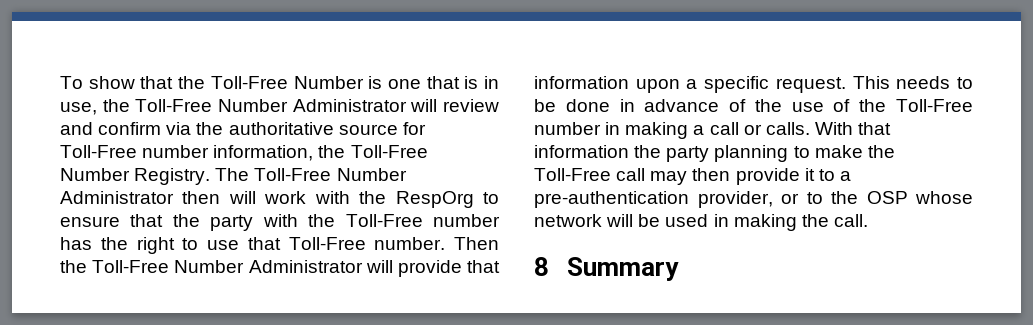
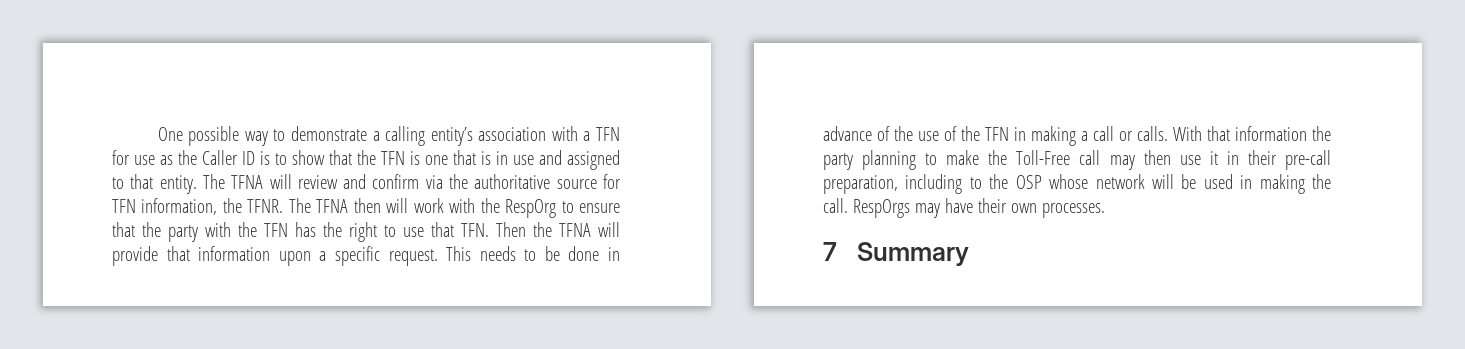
- To show that the Toll-Free Number is one that is in use, the Toll-Free Number Administrator will review and confirm via the authoritative source for Toll-Free number information, the Toll-Free Number Registry. The Toll-Free Number Administrator then will work with the RespOrg to ensure that the party with the Toll-Free number has the right to use that Toll-Free number. Then the Toll-Free Number Administrator will provide that information upon a specific request.
+ One possible way to demonstrate a calling entity’s association with a TFN for use as the Caller ID is to show that the TFN is one that is in use and assigned to that entity. The TFNA will review and confirm via the authoritative source for TFN information, the TFNR. The TFNA then will work with the RespOrg to ensure that the party with the TFN has the right to use that TFN. Then the TFNA will provide that information upon a specific request.
- This needs to be done in advance of the use of the Toll-Free number in making a call or calls.
+ This needs to be done in advance of the use of the TFN in making a call or calls.
- With that information the party planning to make the Toll-Free call may then provide it to a pre-authentication provider, or to the OSP whose network will be used in making the call.
- 8 Summary
+ With that information the party planning to make the Toll-Free call may then use it in their pre-call preparation, including to the OSP whose network will be used in making the call. RespOrgs may have their own processes.
+ 7 Summary

